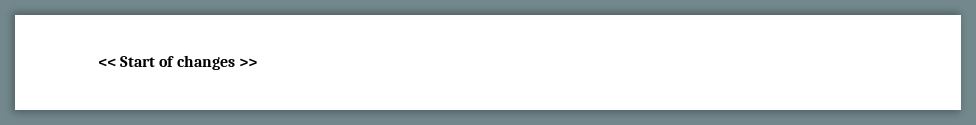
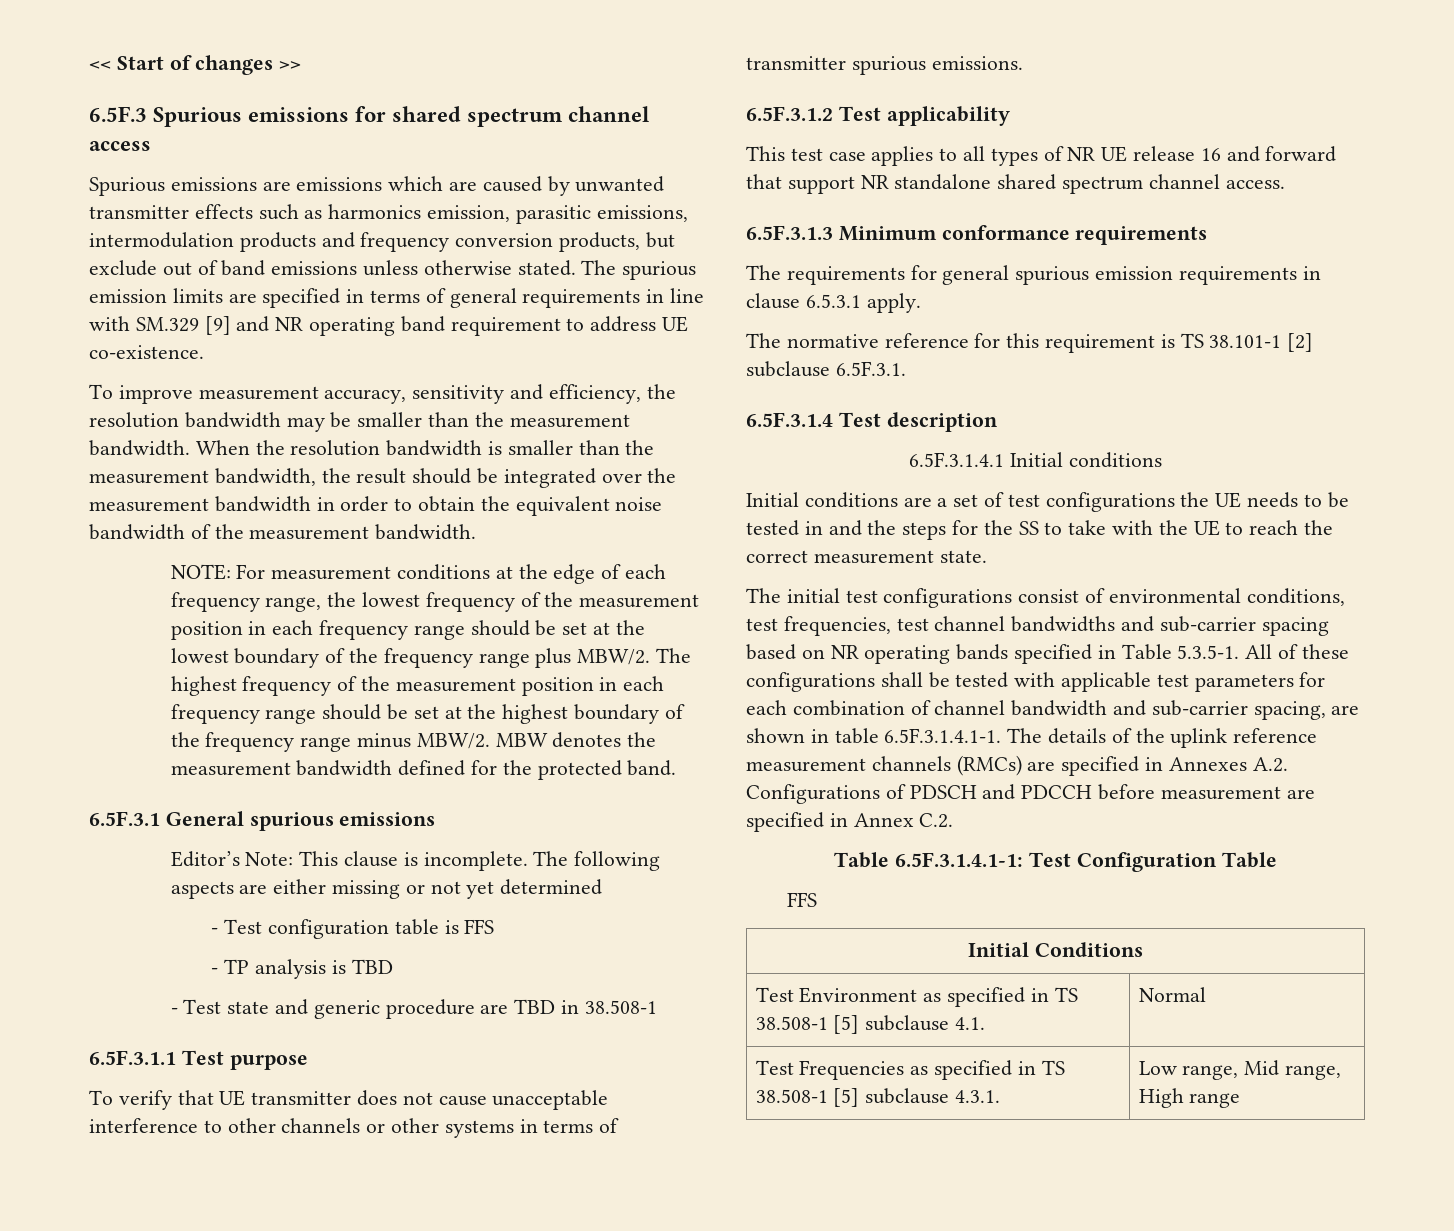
+ 6.5F.3 Spurious emissions for shared spectrum channel access
+ Spurious emissions are emissions which are caused by unwanted transmitter effects such as harmonics emission, parasitic emissions, intermodulation products and frequency conversion products, but exclude out of band emissions unless otherwise stated. The spurious emission limits are specified in terms of general requirements in line with SM.329 [9] and NR operating band requirement to address UE co-existence.
+ To improve measurement accuracy, sensitivity and efficiency, the resolution bandwidth may be smaller than the measurement bandwidth. When the resolution bandwidth is smaller than the measurement bandwidth, the result should be integrated over the measurement bandwidth in order to obtain the equivalent noise bandwidth of the measurement bandwidth.
+ NOTE: For measurement conditions at the edge of each frequency range, the lowest frequency of the measurement position in each frequency range should be set at the lowest boundary of the frequency range plus MBW/2. The highest frequency of the measurement position in each frequency range should be set at the highest boundary of the frequency range minus MBW/2. MBW denotes the measurement bandwidth defined for the protected band.
+ 6.5F.3.1 General spurious emissions
+ Editor’s Note: This clause is incomplete. The following aspects are either missing or not yet determined
+ - Test configuration table is FFS
+ - TP analysis is TBD
+ - Test state and generic procedure are TBD in 38.508-1
+ 6.5F.3.1.1 Test purpose
+ To verify that UE transmitter does not cause unacceptable interference to other channels or other systems in terms of transmitter spurious emissions.
+ 6.5F.3.1.2 Test applicability
+ This test case applies to all types of NR UE release 16 and forward that support NR standalone shared spectrum channel access.
+ 6.5F.3.1.3 Minimum conformance requirements
+ The requirements for general spurious emission requirements in clause 6.5.3.1 apply.
+ The normative reference for this requirement is TS 38.101-1 [2] subclause 6.5F.3.1.
+ 6.5F.3.1.4 Test description
+ 6.5F.3.1.4.1 Initial conditions
+ Initial conditions are a set of test configurations the UE needs to be tested in and the steps for the SS to take with the UE to reach the correct measurement state.
+ The initial test configurations consist of environmental conditions, test frequencies, test channel bandwidths and sub-carrier spacing based on NR operating bands specified in Table 5.3.5-1. All of these configurations shall be tested with applicable test parameters for each combination of channel bandwidth and sub-carrier spacing, are shown in table 6.5F.3.1.4.1-1. The details of the uplink reference measurement channels (RMCs) are specified in Annexes A.2. Configurations of PDSCH and PDCCH before measurement are specified in Annex C.2.
+ Table 6.5F.3.1.4.1-1: Test Configuration Table
+ FFS
+ Initial Conditions
+ Test Environment as specified in TS 38.508-1 [5] subclause 4.1. | Normal
+ Test Frequencies as specified in TS 38.508-1 [5] subclause 4.3.1. | Low range, Mid range, High range

